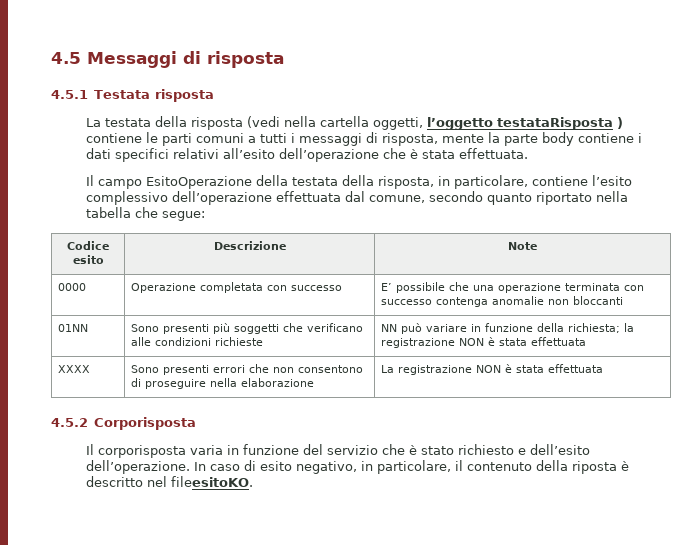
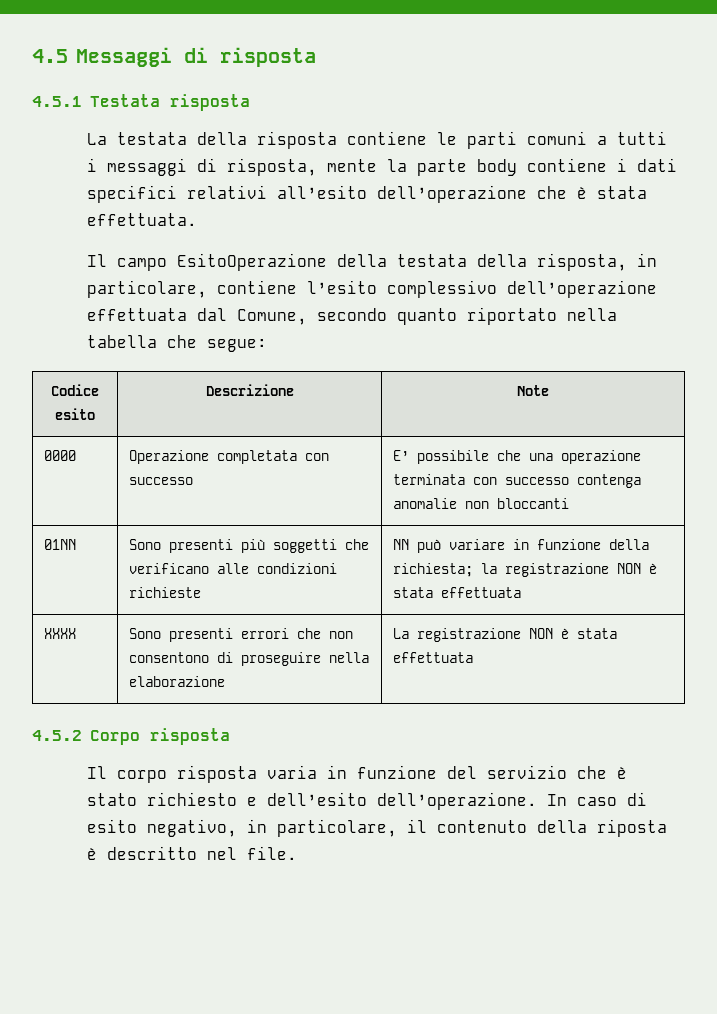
- La testata della risposta (vedi nella cartella oggetti, l’oggetto testataRisposta ) contiene le parti comuni a tutti i messaggi di risposta, mente la parte body contiene i dati specifici relativi all’esito dell’operazione che è stata effettuata.
+ La testata della risposta contiene le parti comuni a tutti i messaggi di risposta, mente la parte body contiene i dati specifici relativi all’esito dell’operazione che è stata effettuata.
- Il campo EsitoOperazione della testata della risposta, in particolare, contiene l’esito complessivo dell’operazione effettuata dal comune, secondo quanto riportato nella tabella che segue:
+ Il campo EsitoOperazione della testata della risposta, in particolare, contiene l’esito complessivo dell’operazione effettuata dal Comune, secondo quanto riportato nella tabella che segue:
- 4.5.2 Corporisposta
- Il corporisposta varia in funzione del servizio che è stato richiesto e dell’esito dell’operazione.
+ 4.5.2 Corpo risposta
+ Il corpo risposta varia in funzione del servizio che è stato richiesto e dell’esito dell’operazione.
- In caso di esito negativo, in particolare, il contenuto della riposta è descritto nel fileesitoKO.
+ In caso di esito negativo, in particolare, il contenuto della riposta è descritto nel file.

